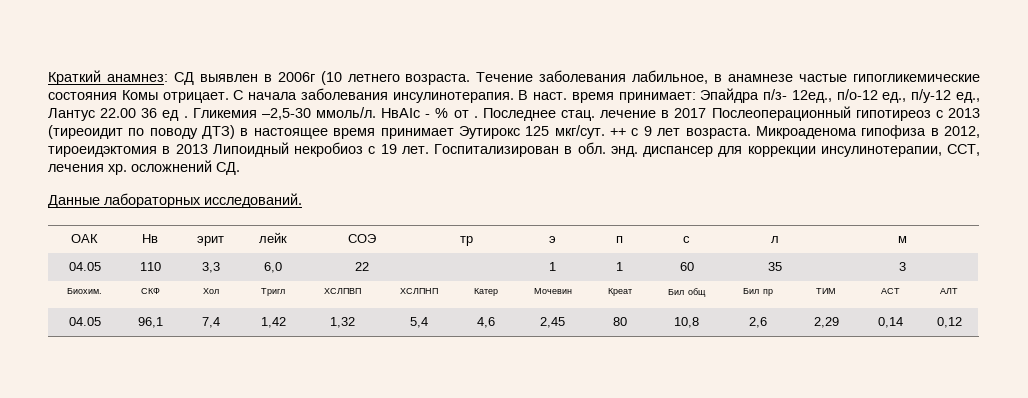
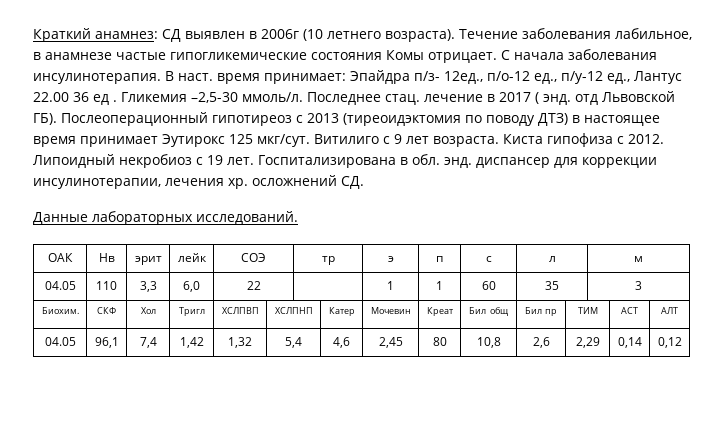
- Краткий анамнез: СД выявлен в 2006г (10 летнего возраста.
+ Краткий анамнез: СД выявлен в 2006г (10 летнего возраста).
- НвАIс - % от .
- Последнее стац. лечение в 2017 Послеоперационный гипотиреоз с 2013 (тиреоидит по поводу ДТЗ) в настоящее время принимает Эутирокс 125 мкг/сут.
+ Последнее стац. лечение в 2017 ( энд. отд Львовской ГБ). Послеоперационный гипотиреоз с 2013 (тиреоидэктомия по поводу ДТЗ) в настоящее время принимает Эутирокс 125 мкг/сут.
- ++ с 9 лет возраста.
+ Витилиго с 9 лет возраста.
- Микроаденома гипофиза в 2012, тироеидэктомия в 2013 Липоидный некробиоз с 19 лет.
+ Киста гипофиза с 2012. Липоидный некробиоз с 19 лет.
- Госпитализирован в обл. энд. диспансер для коррекции инсулинотерапии, ССТ, лечения хр. осложнений СД.
+ Госпитализирована в обл. энд. диспансер для коррекции инсулинотерапии, лечения хр. осложнений СД.

